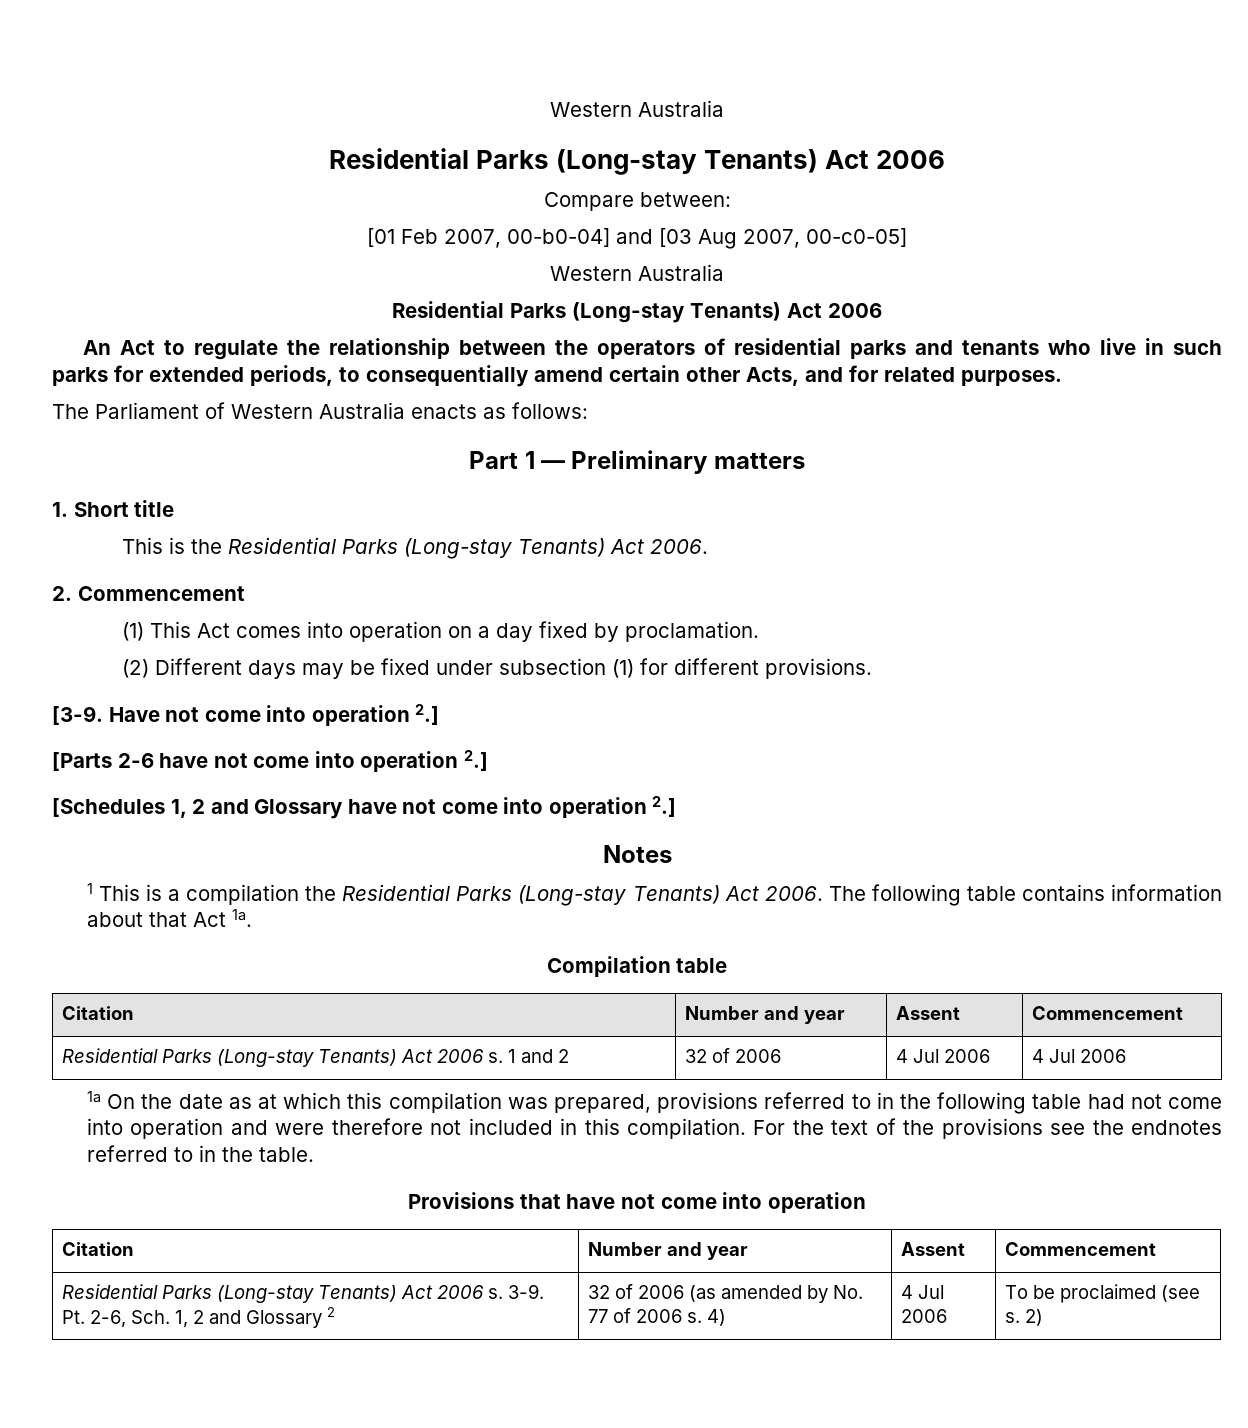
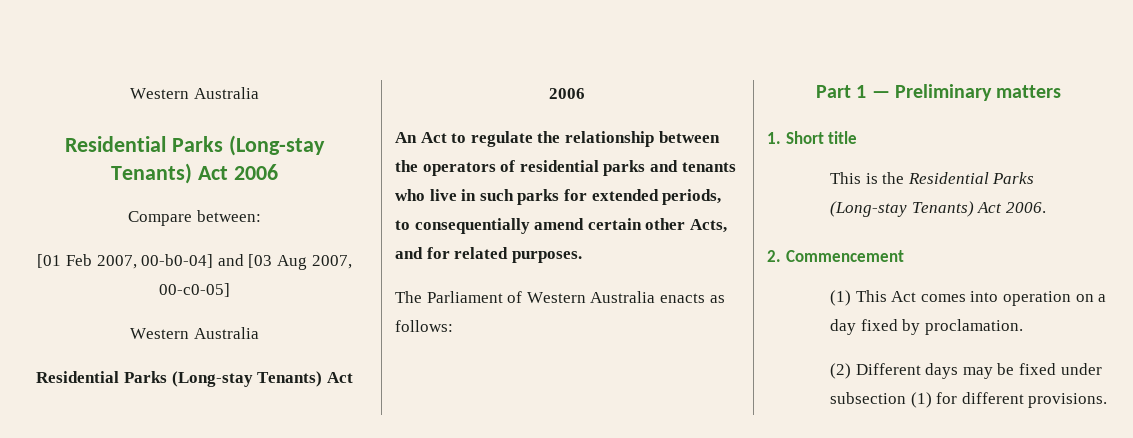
- [3-9. Have not come into operation 2.]
- [Parts 2-6 have not come into operation 2.]
- [Schedules 1, 2 and Glossary have not come into operation 2.]
- Notes
- 1 This is a compilation the Residential Parks (Long-stay Tenants) Act 2006. The following table contains information about that Act 1a.
- Compilation table
- Citation | Number and year | Assent | Commencement
- Residential Parks (Long-stay Tenants) Act 2006 s. 1 and 2 | 32 of 2006 | 4 Jul 2006 | 4 Jul 2006
- 1a On the date as at which this compilation was prepared, provisions referred to in the following table had not come into operation and were therefore not included in this compilation. For the text of the provisions see the endnotes referred to in the table.
- Provisions that have not come into operation
- Citation | Number and year | Assent | Commencement
- Residential Parks (Long-stay Tenants) Act 2006 s. 3-9. Pt. 2-6, Sch. 1, 2 and Glossary 2 | 32 of 2006 (as amended by No. 77 of 2006 s. 4) | 4 Jul 2006 | To be proclaimed (see s. 2)

